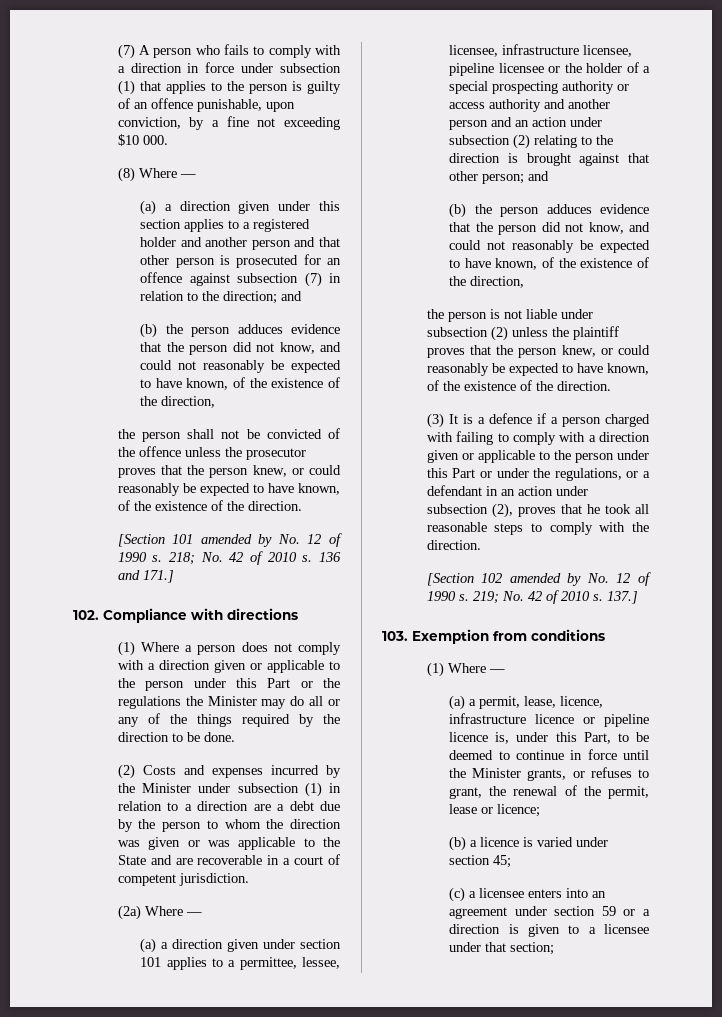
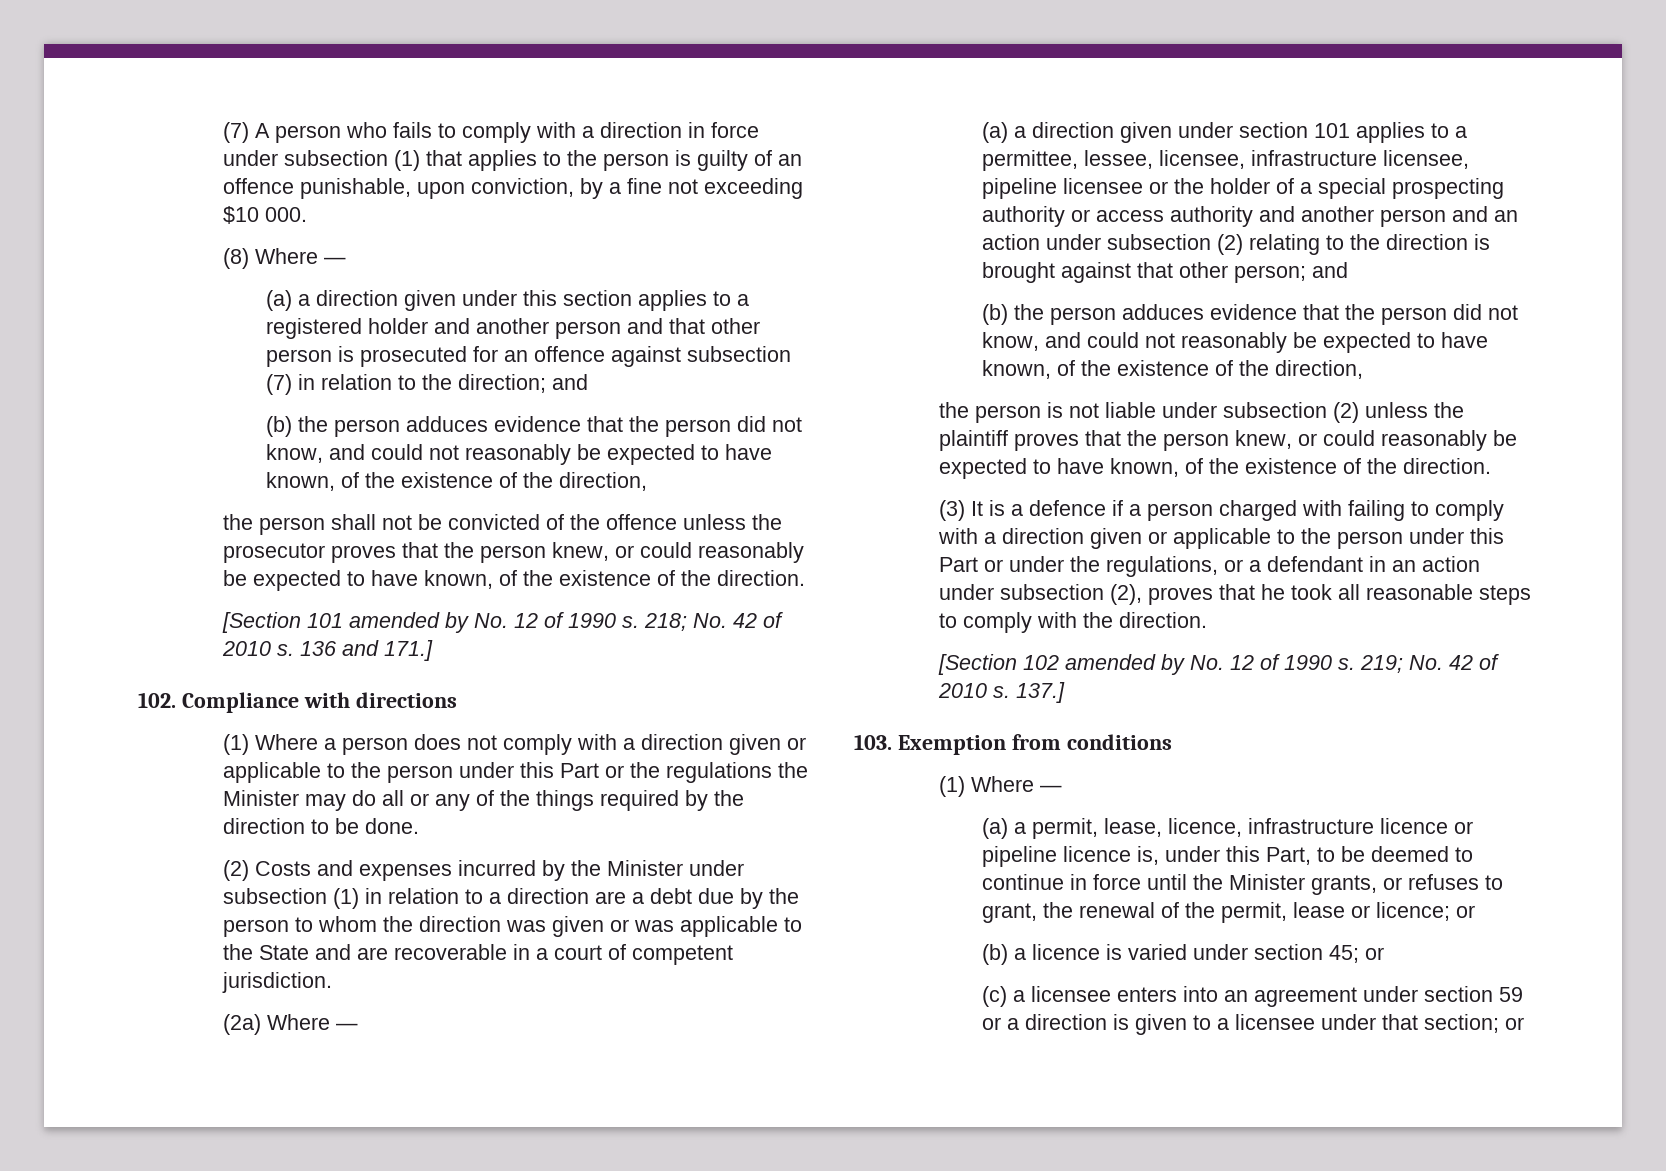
- (a) a permit, lease, licence, infrastructure licence or pipeline licence is, under this Part, to be deemed to continue in force until the Minister grants, or refuses to grant, the renewal of the permit, lease or licence;
+ (a) a permit, lease, licence, infrastructure licence or pipeline licence is, under this Part, to be deemed to continue in force until the Minister grants, or refuses to grant, the renewal of the permit, lease or licence; or
- (b) a licence is varied under section 45;
+ (b) a licence is varied under section 45; or
- (c) a licensee enters into an agreement under section 59 or a direction is given to a licensee under that section;
+ (c) a licensee enters into an agreement under section 59 or a direction is given to a licensee under that section; or

